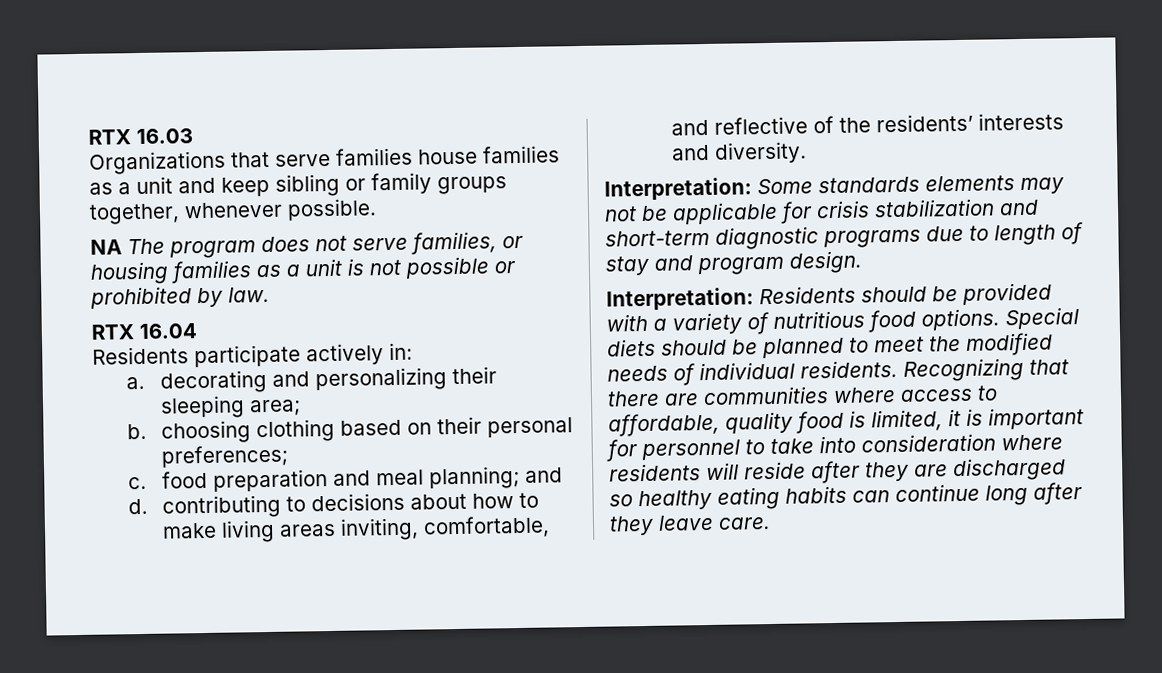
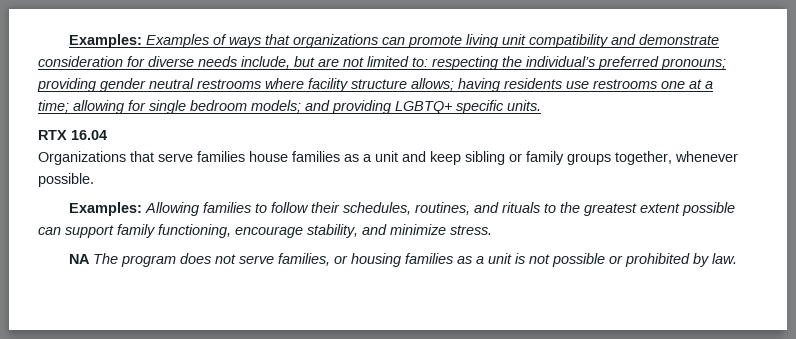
- RTX 16.03
+ Examples: Examples of ways that organizations can promote living unit compatibility and demonstrate consideration for diverse needs include, but are not limited to: respecting the individual’s preferred pronouns; providing gender neutral restrooms where facility structure allows; having residents use restrooms one at a time; allowing for single bedroom models; and providing LGBTQ+ specific units.
+ RTX 16.04
+ Examples: Allowing families to follow their schedules, routines, and rituals to the greatest extent possible can support family functioning, encourage stability, and minimize stress.
- RTX 16.04
- Residents participate actively in:
- a. decorating and personalizing their sleeping area;
- b. choosing clothing based on their personal preferences;
- c. food preparation and meal planning; and
- d. contributing to decisions about how to make living areas inviting, comfortable, and reflective of the residents’ interests and diversity.
- Interpretation: Some standards elements may not be applicable for crisis stabilization and short-term diagnostic programs due to length of stay and program design.
- Interpretation: Residents should be provided with a variety of nutritious food options. Special diets should be planned to meet the modified needs of individual residents. Recognizing that there are communities where access to affordable, quality food is limited, it is important for personnel to take into consideration where residents will reside after they are discharged so healthy eating habits can continue long after they leave care.

